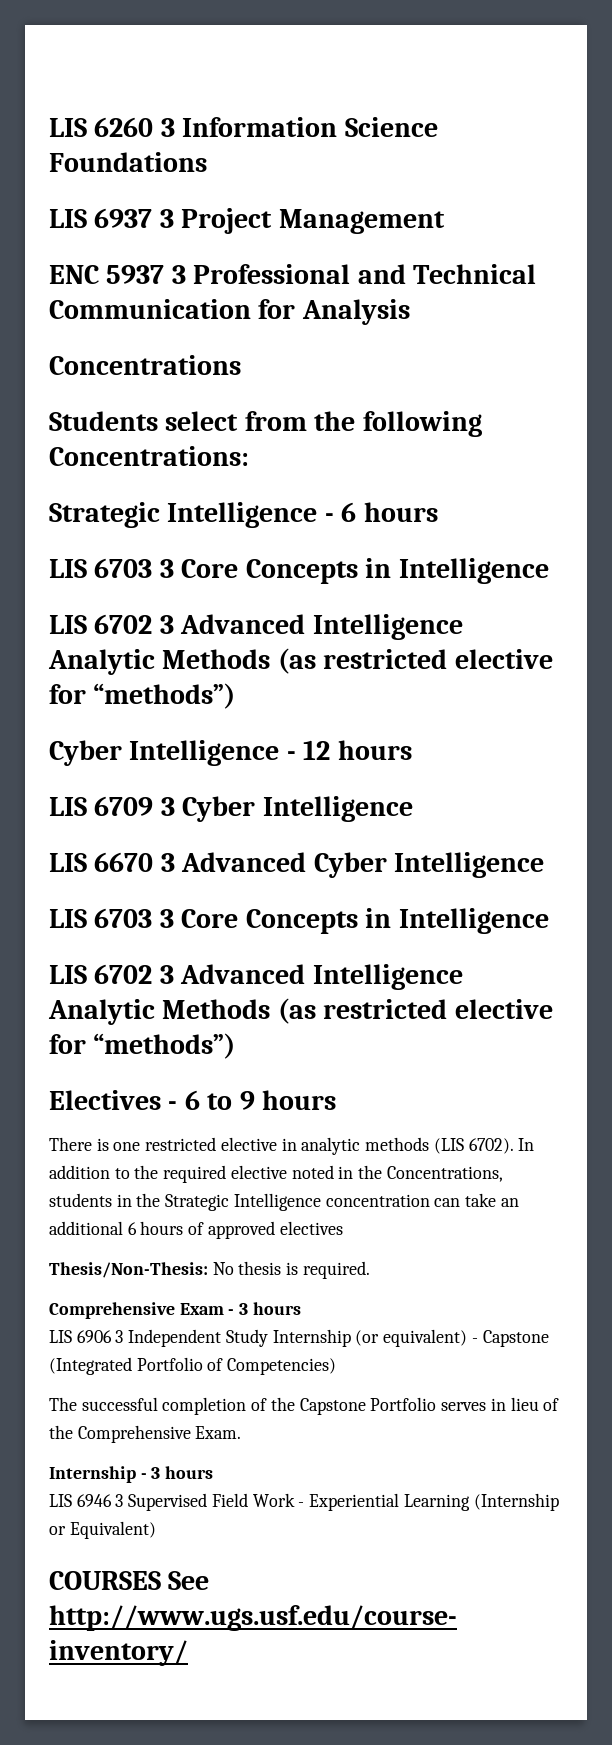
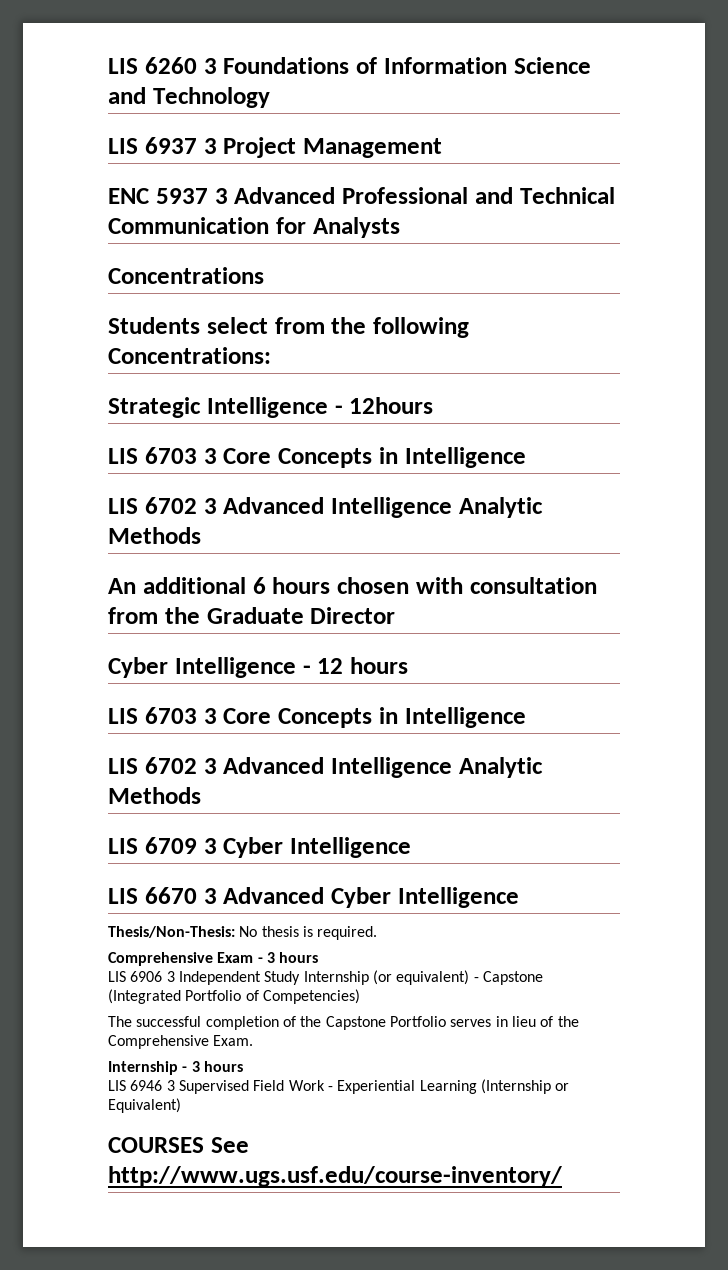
- LIS 6260 3 Information Science Foundations
+ LIS 6260 3 Foundations of Information Science and Technology
- ENC 5937 3 Professional and Technical Communication for Analysis
+ ENC 5937 3 Advanced Professional and Technical Communication for Analysts
- Strategic Intelligence - 6 hours
+ Strategic Intelligence - 12hours
  LIS 6703 3 Core Concepts in Intelligence
- LIS 6702 3 Advanced Intelligence Analytic Methods (as restricted elective for “methods”)
+ LIS 6702 3 Advanced Intelligence Analytic Methods
+ An additional 6 hours chosen with consultation from the Graduate Director
  Cyber Intelligence - 12 hours
+ LIS 6703 3 Core Concepts in Intelligence
+ LIS 6702 3 Advanced Intelligence Analytic Methods
  LIS 6670 3 Advanced Cyber Intelligence
- LIS 6703 3 Core Concepts in Intelligence
- LIS 6702 3 Advanced Intelligence Analytic Methods (as restricted elective for “methods”)
- Electives - 6 to 9 hours
- There is one restricted elective in analytic methods (LIS 6702). In addition to the required elective noted in the Concentrations, students in the Strategic Intelligence concentration can take an additional 6 hours of approved electives

